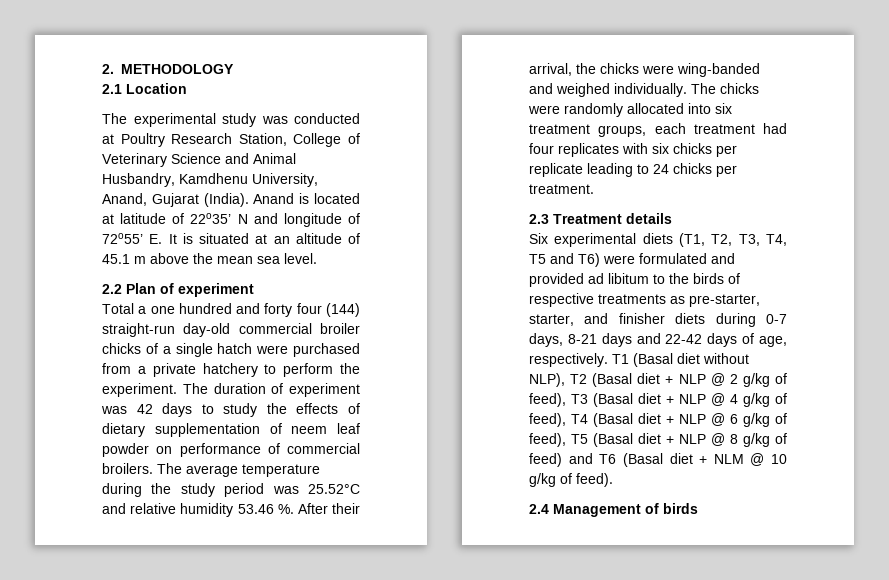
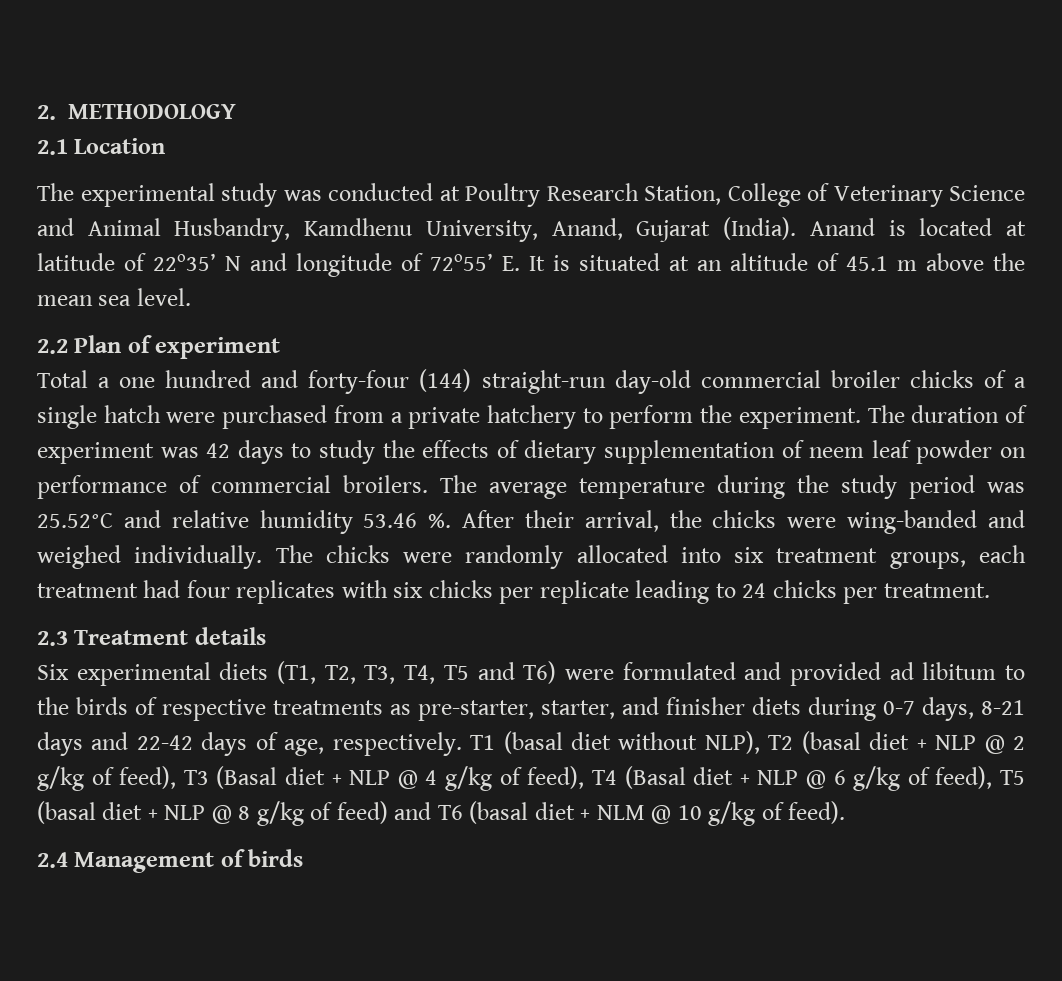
- Total a one hundred and forty four (144) straight-run day-old commercial broiler chicks of a single hatch were purchased from a private hatchery to perform the experiment.
+ Total a one hundred and forty-four (144) straight-run day-old commercial broiler chicks of a single hatch were purchased from a private hatchery to perform the experiment.
- T1 (Basal diet without NLP), T2 (Basal diet + NLP @ 2 g/kg of feed), T3 (Basal diet + NLP @ 4 g/kg of feed), T4 (Basal diet + NLP @ 6 g/kg of feed), T5 (Basal diet + NLP @ 8 g/kg of feed) and T6 (Basal diet + NLM @ 10 g/kg of feed).
+ T1 (basal diet without NLP), T2 (basal diet + NLP @ 2 g/kg of feed), T3 (Basal diet + NLP @ 4 g/kg of feed), T4 (Basal diet + NLP @ 6 g/kg of feed), T5 (basal diet + NLP @ 8 g/kg of feed) and T6 (basal diet + NLM @ 10 g/kg of feed).

